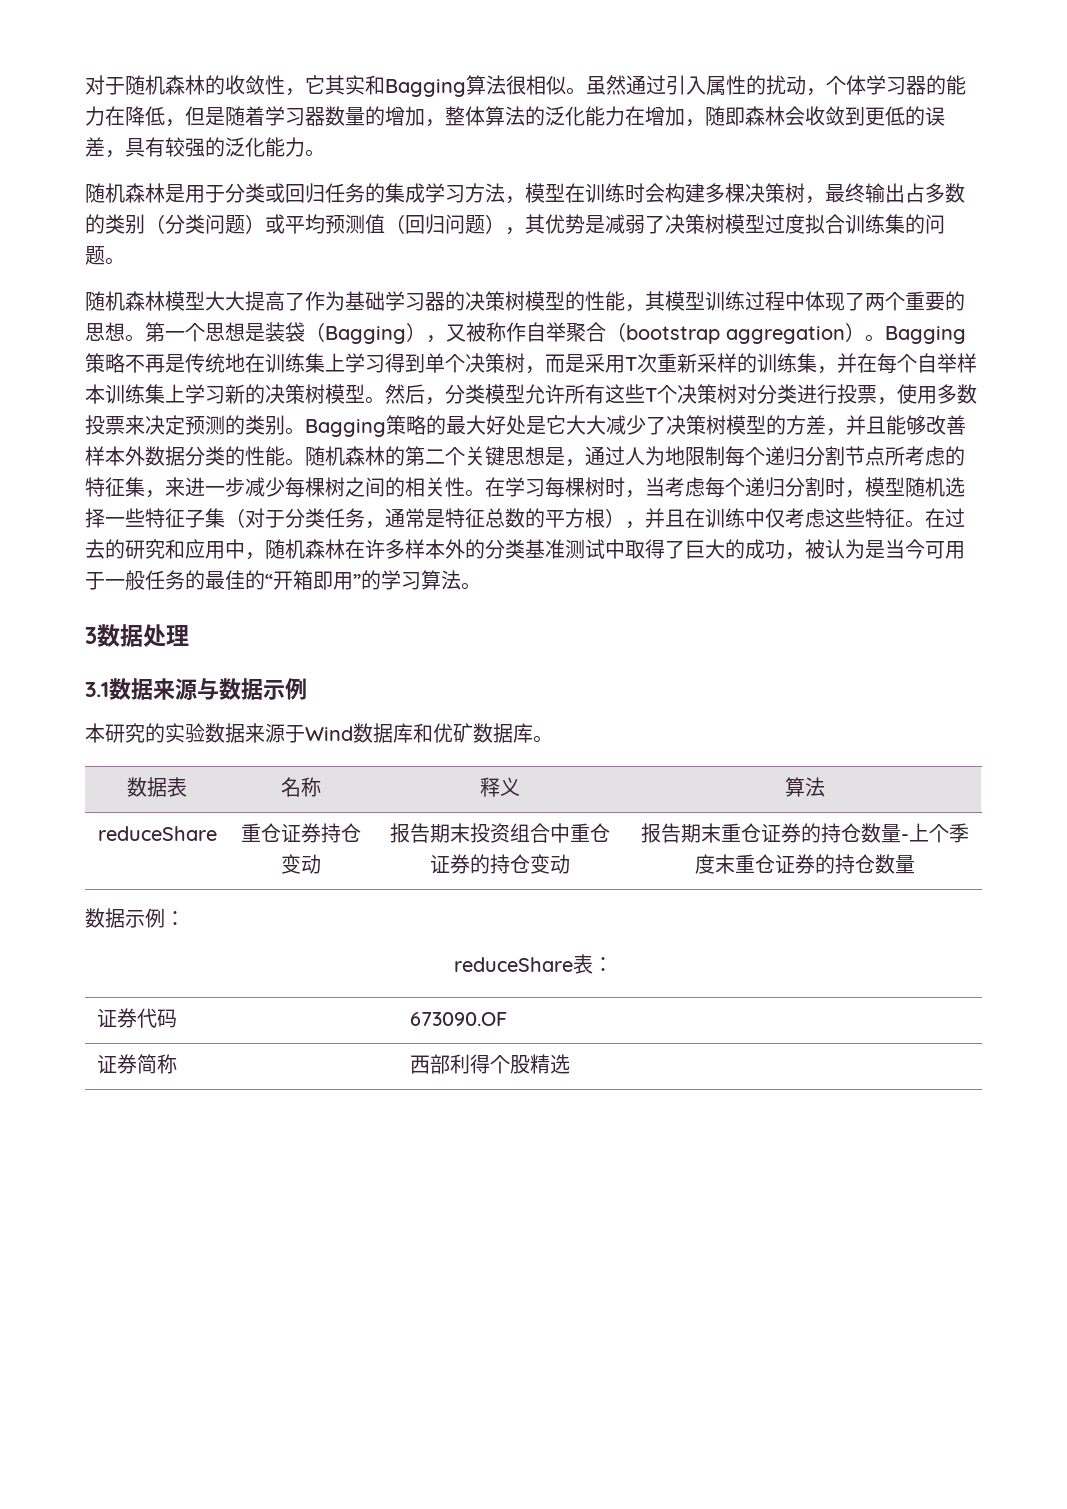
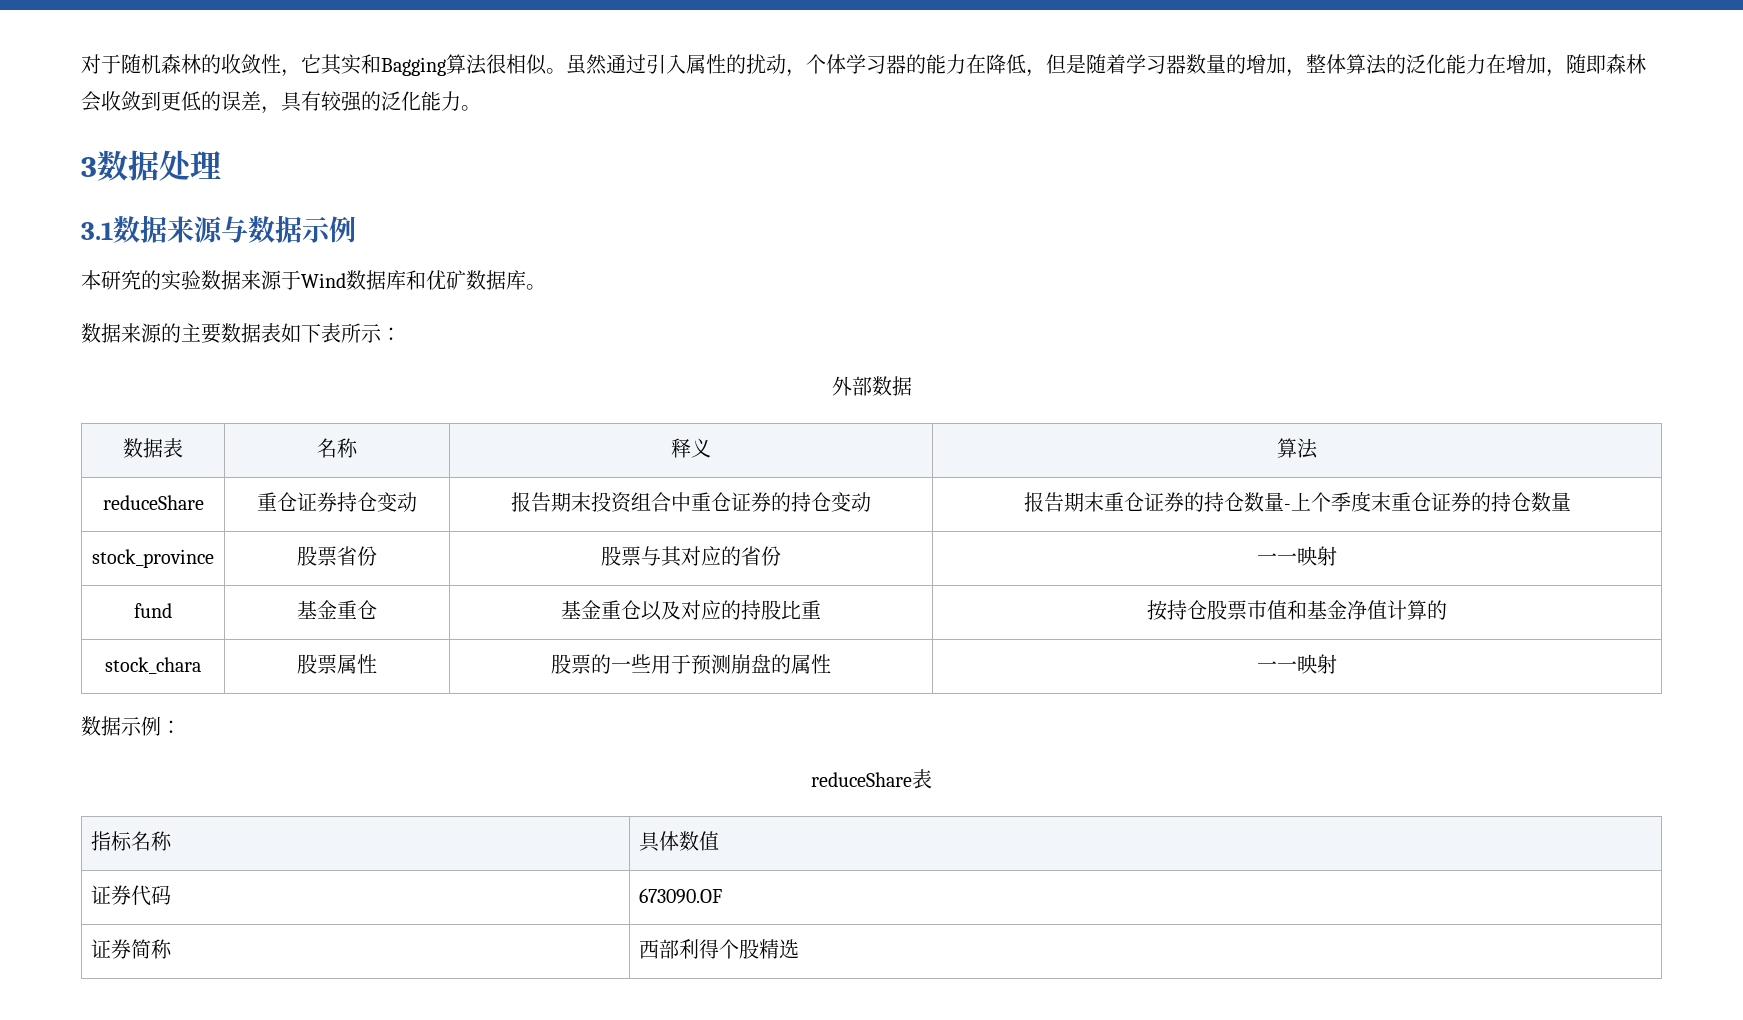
- 随机森林是用于分类或回归任务的集成学习方法，模型在训练时会构建多棵决策树，最终输出占多数的类别（分类问题）或平均预测值（回归问题），其优势是减弱了决策树模型过度拟合训练集的问题。
- 随机森林模型大大提高了作为基础学习器的决策树模型的性能，其模型训练过程中体现了两个重要的思想。第一个思想是装袋（Bagging），又被称作自举聚合（bootstrap aggregation）。Bagging策略不再是传统地在训练集上学习得到单个决策树，而是采用T次重新采样的训练集，并在每个自举样本训练集上学习新的决策树模型。然后，分类模型允许所有这些T个决策树对分类进行投票，使用多数投票来决定预测的类别。Bagging策略的最大好处是它大大减少了决策树模型的方差，并且能够改善样本外数据分类的性能。随机森林的第二个关键思想是，通过人为地限制每个递归分割节点所考虑的特征集，来进一步减少每棵树之间的相关性。在学习每棵树时，当考虑每个递归分割时，模型随机选择一些特征子集（对于分类任务，通常是特征总数的平方根），并且在训练中仅考虑这些特征。在过去的研究和应用中，随机森林在许多样本外的分类基准测试中取得了巨大的成功，被认为是当今可用于一般任务的最佳的“开箱即用”的学习算法。
+ 数据来源的主要数据表如下表所示：
+ 外部数据
+ stock_province | 股票省份 | 股票与其对应的省份 | 一一映射
+ fund | 基金重仓 | 基金重仓以及对应的持股比重 | 按持仓股票市值和基金净值计算的
+ stock_chara | 股票属性 | 股票的一些用于预测崩盘的属性 | 一一映射
- reduceShare表：
+ reduceShare表
+ 指标名称 | 具体数值

